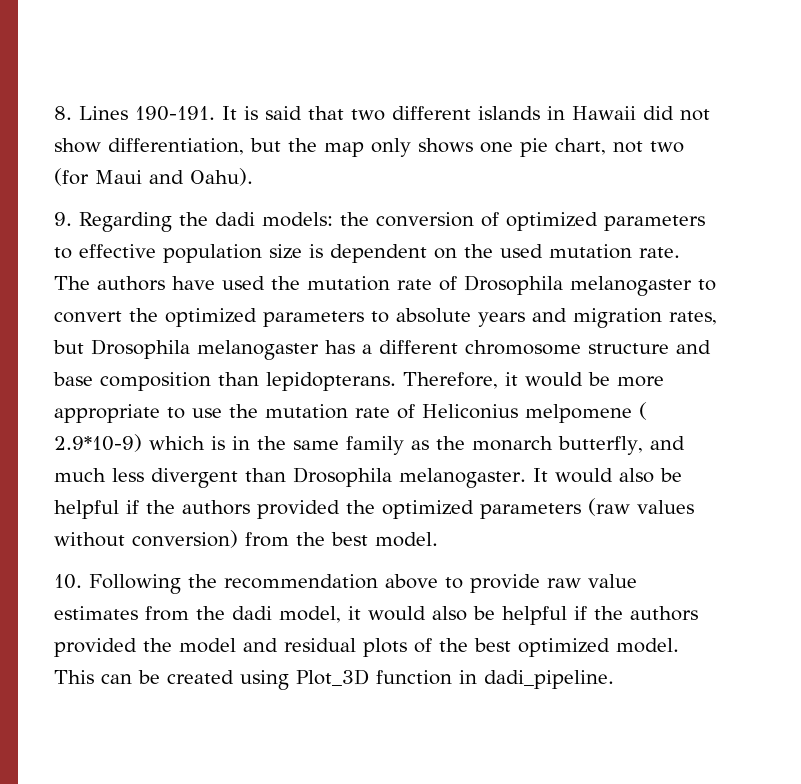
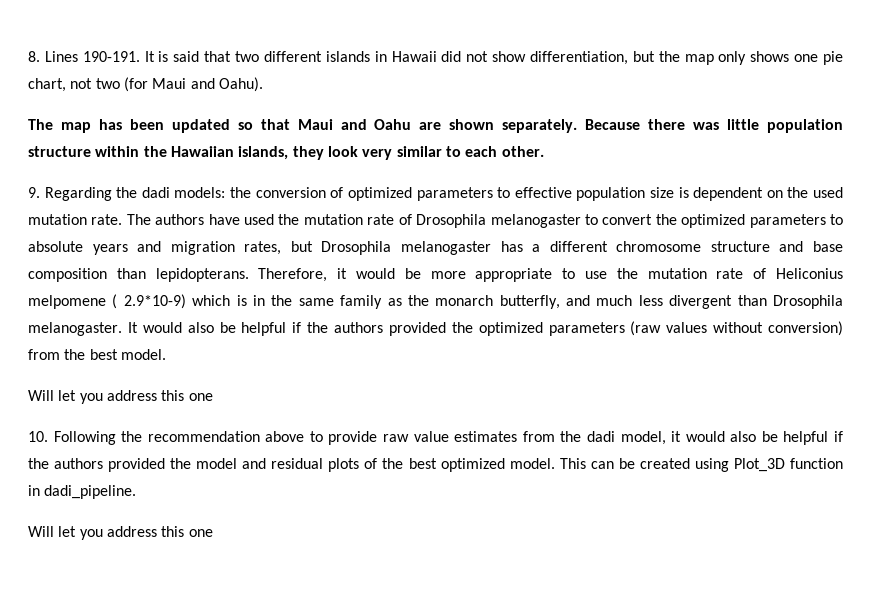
+ The map has been updated so that Maui and Oahu are shown separately. Because there was little population structure within the Hawaiian islands, they look very similar to each other.
  It would also be helpful if the authors provided the optimized parameters (raw values without conversion) from the best model.
+ Will let you address this one
  This can be created using Plot_3D function in dadi_pipeline.
+ Will let you address this one

